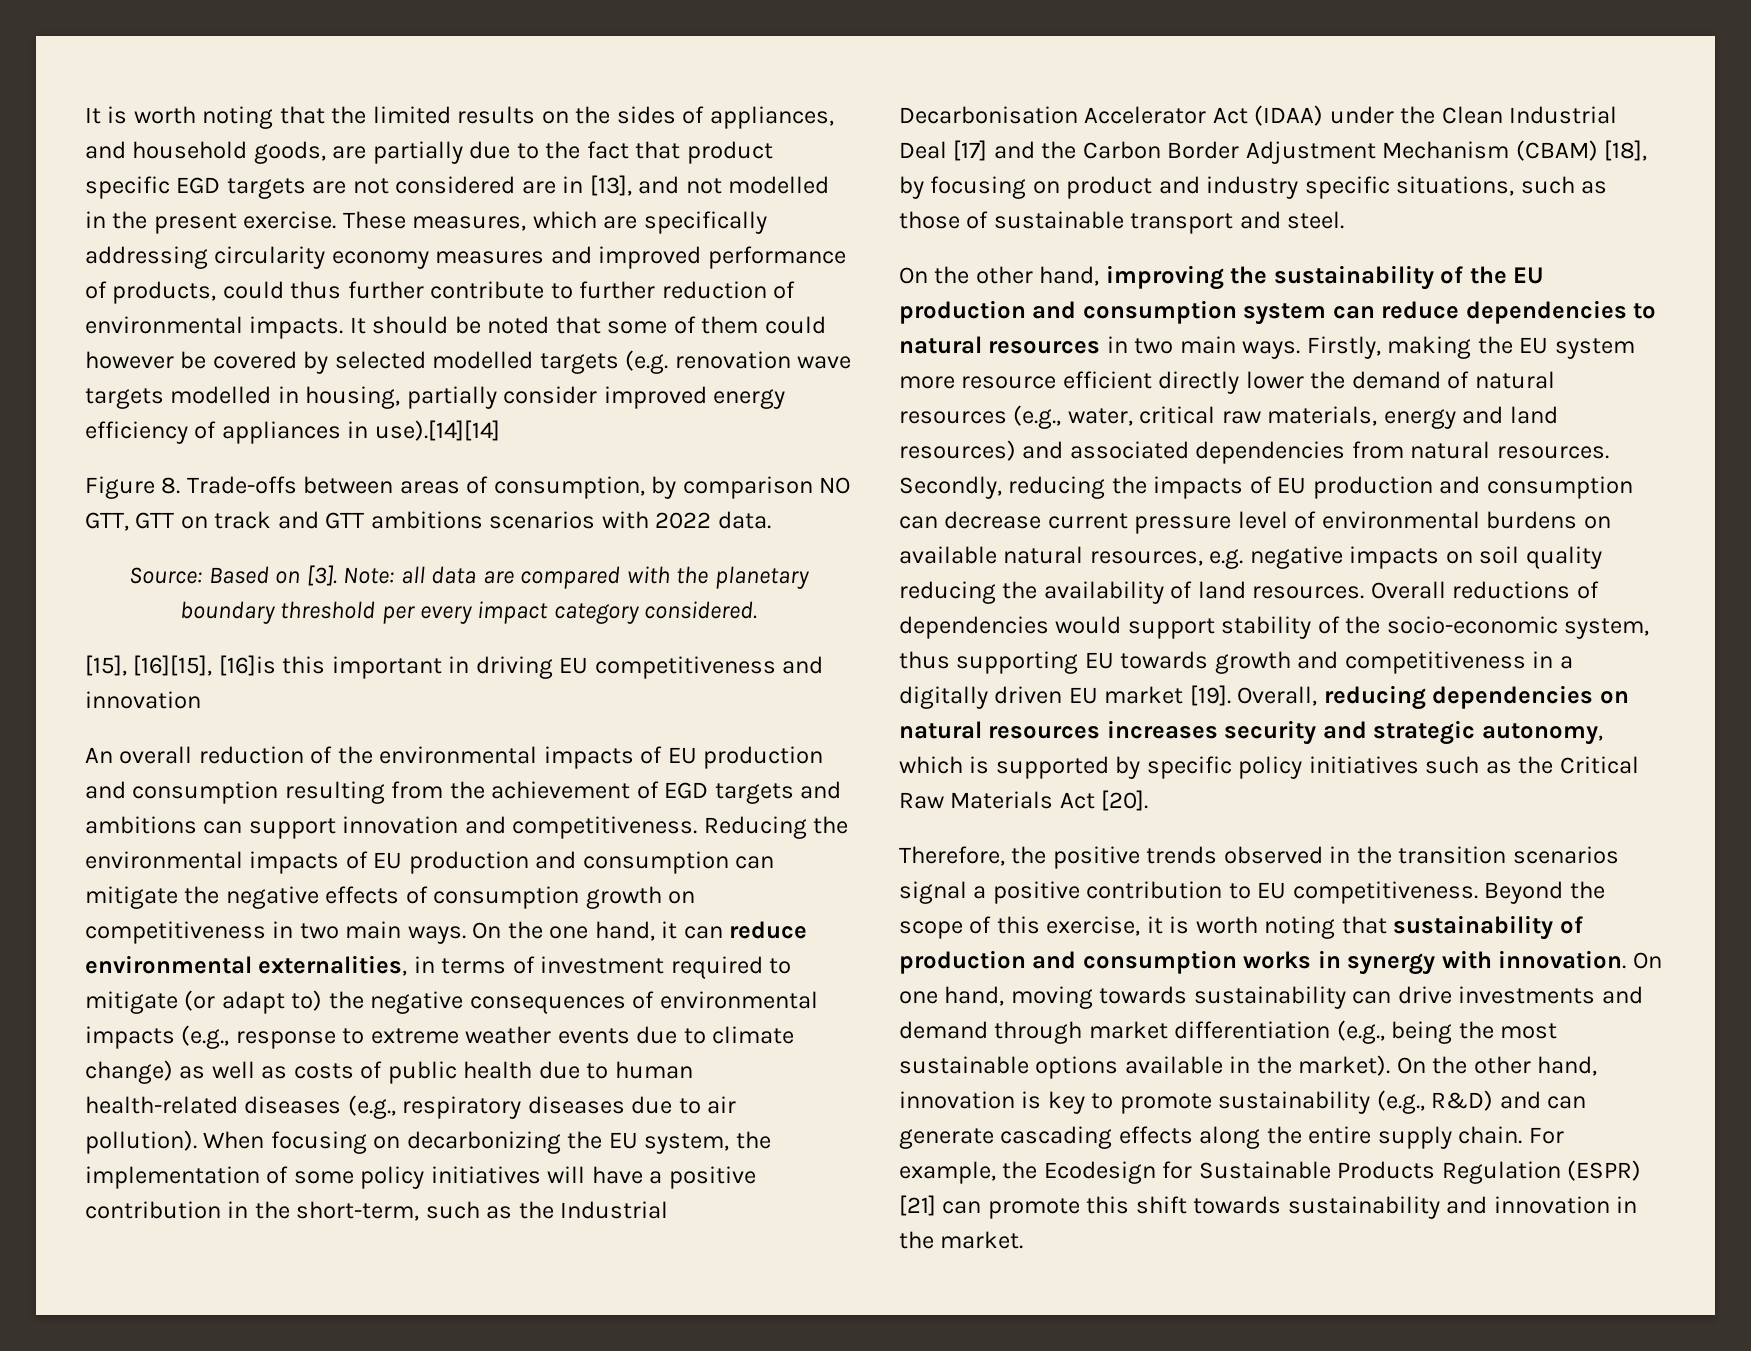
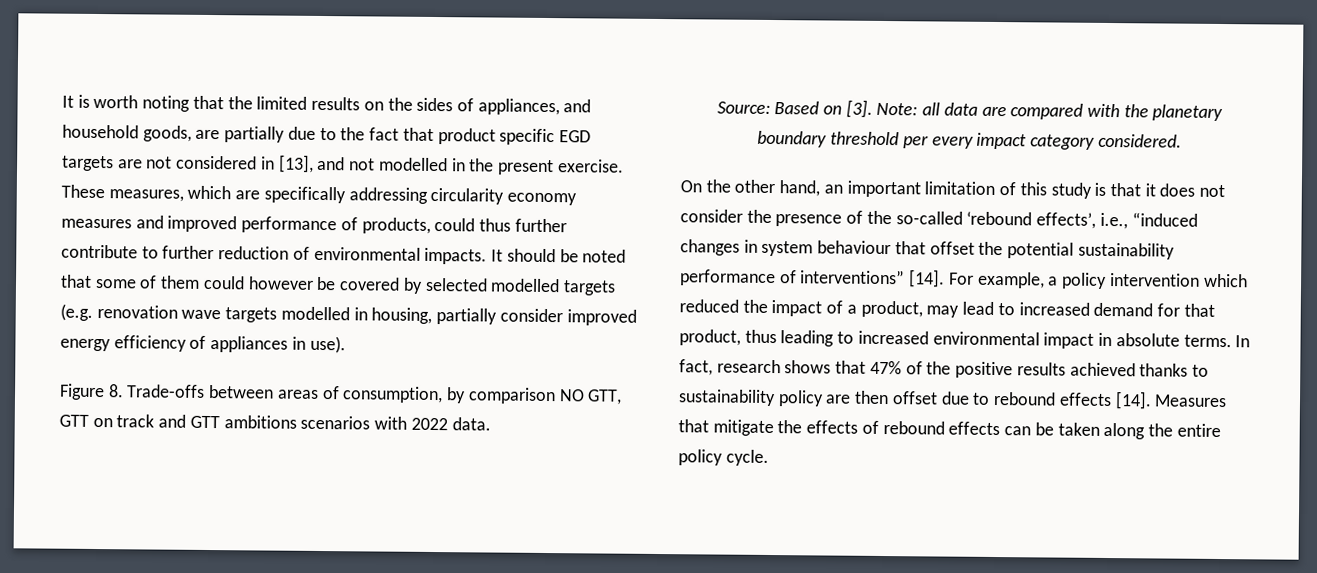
- It is worth noting that the limited results on the sides of appliances, and household goods, are partially due to the fact that product specific EGD targets are not considered are in [13], and not modelled in the present exercise.
+ It is worth noting that the limited results on the sides of appliances, and household goods, are partially due to the fact that product specific EGD targets are not considered in [13], and not modelled in the present exercise.
- It should be noted that some of them could however be covered by selected modelled targets (e.g. renovation wave targets modelled in housing, partially consider improved energy efficiency of appliances in use).[14][14]
+ It should be noted that some of them could however be covered by selected modelled targets (e.g. renovation wave targets modelled in housing, partially consider improved energy efficiency of appliances in use).
- [15], [16][15], [16]is this important in driving EU competitiveness and innovation
- An overall reduction of the environmental impacts of EU production and consumption resulting from the achievement of EGD targets and ambitions can support innovation and competitiveness. Reducing the environmental impacts of EU production and consumption can mitigate the negative effects of consumption growth on competitiveness in two main ways. On the one hand, it can reduce environmental externalities, in terms of investment required to mitigate (or adapt to) the negative consequences of environmental impacts (e.g., response to extreme weather events due to climate change) as well as costs of public health due to human health-related diseases (e.g., respiratory diseases due to air pollution). When focusing on decarbonizing the EU system, the implementation of some policy initiatives will have a positive contribution in the short-term, such as the Industrial Decarbonisation Accelerator Act (IDAA) under the Clean Industrial Deal [17] and the Carbon Border Adjustment Mechanism (CBAM) [18], by focusing on product and industry specific situations, such as those of sustainable transport and steel.
- On the other hand, improving the sustainability of the EU production and consumption system can reduce dependencies to natural resources in two main ways. Firstly, making the EU system more resource efficient directly lower the demand of natural resources (e.g., water, critical raw materials, energy and land resources) and associated dependencies from natural resources. Secondly, reducing the impacts of EU production and consumption can decrease current pressure level of environmental burdens on available natural resources, e.g. negative impacts on soil quality reducing the availability of land resources. Overall reductions of dependencies would support stability of the socio-economic system, thus supporting EU towards growth and competitiveness in a digitally driven EU market [19]. Overall, reducing dependencies on natural resources increases security and strategic autonomy, which is supported by specific policy initiatives such as the Critical Raw Materials Act [20].
- Therefore, the positive trends observed in the transition scenarios signal a positive contribution to EU competitiveness. Beyond the scope of this exercise, it is worth noting that sustainability of production and consumption works in synergy with innovation. On one hand, moving towards sustainability can drive investments and demand through market differentiation (e.g., being the most sustainable options available in the market). On the other hand, innovation is key to promote sustainability (e.g., R&D) and can generate cascading effects along the entire supply chain. For example, the Ecodesign for Sustainable Products Regulation (ESPR) [21] can promote this shift towards sustainability and innovation in the market.
+ On the other hand, an important limitation of this study is that it does not consider the presence of the so-called ‘rebound effects’, i.e., “induced changes in system behaviour that offset the potential sustainability performance of interventions” [14]. For example, a policy intervention which reduced the impact of a product, may lead to increased demand for that product, thus leading to increased environmental impact in absolute terms. In fact, research shows that 47% of the positive results achieved thanks to sustainability policy are then offset due to rebound effects [14]. Measures that mitigate the effects of rebound effects can be taken along the entire policy cycle.

